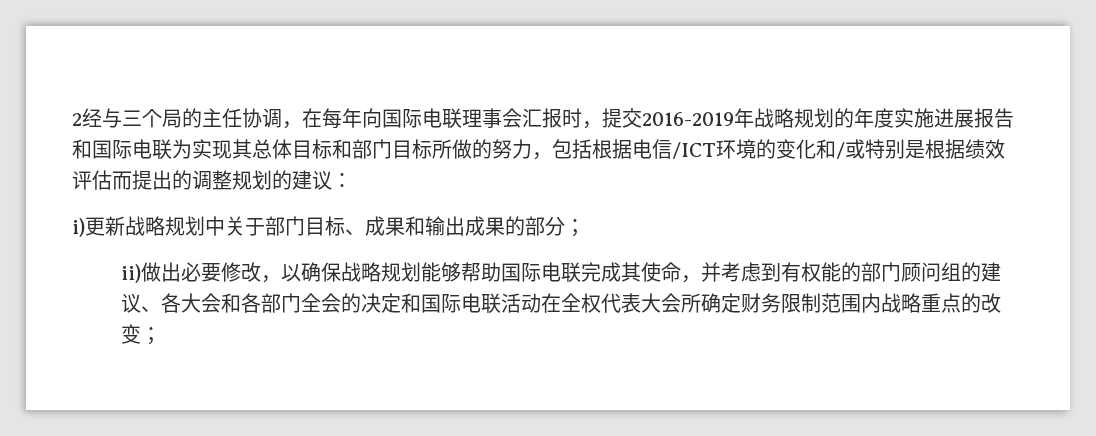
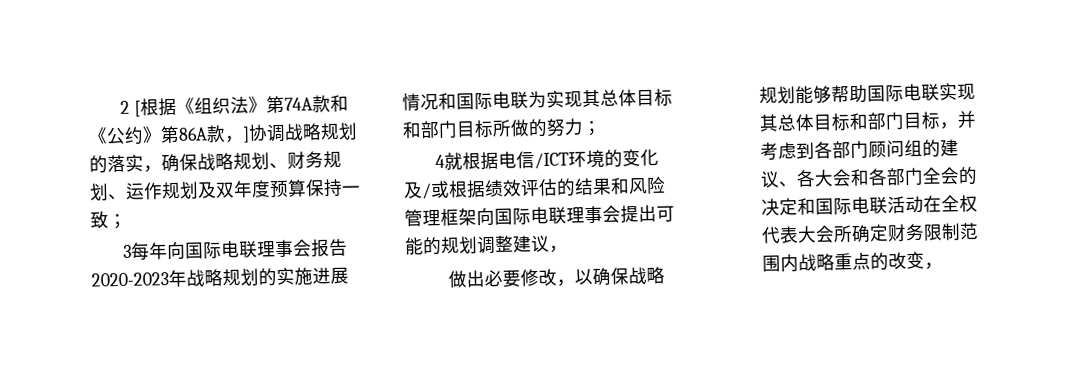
- 2经与三个局的主任协调，在每年向国际电联理事会汇报时，提交2016-2019年战略规划的年度实施进展报告和国际电联为实现其总体目标和部门目标所做的努力，包括根据电信/ICT环境的变化和/或特别是根据绩效评估而提出的调整规划的建议：
- i)更新战略规划中关于部门目标、成果和输出成果的部分；
- ii)做出必要修改，以确保战略规划能够帮助国际电联完成其使命，并考虑到有权能的部门顾问组的建议、各大会和各部门全会的决定和国际电联活动在全权代表大会所确定财务限制范围内战略重点的改变；
+ 2 [根据《组织法》第74A款和《公约》第86A款，]协调战略规划的落实，确保战略规划、财务规划、运作规划及双年度预算保持一致；
+ 3每年向国际电联理事会报告2020-2023年战略规划的实施进展情况和国际电联为实现其总体目标和部门目标所做的努力；
+ 4就根据电信/ICT环境的变化及/或根据绩效评估的结果和风险管理框架向国际电联理事会提出可能的规划调整建议，
+ 做出必要修改，以确保战略规划能够帮助国际电联实现其总体目标和部门目标，并考虑到各部门顾问组的建议、各大会和各部门全会的决定和国际电联活动在全权代表大会所确定财务限制范围内战略重点的改变，

